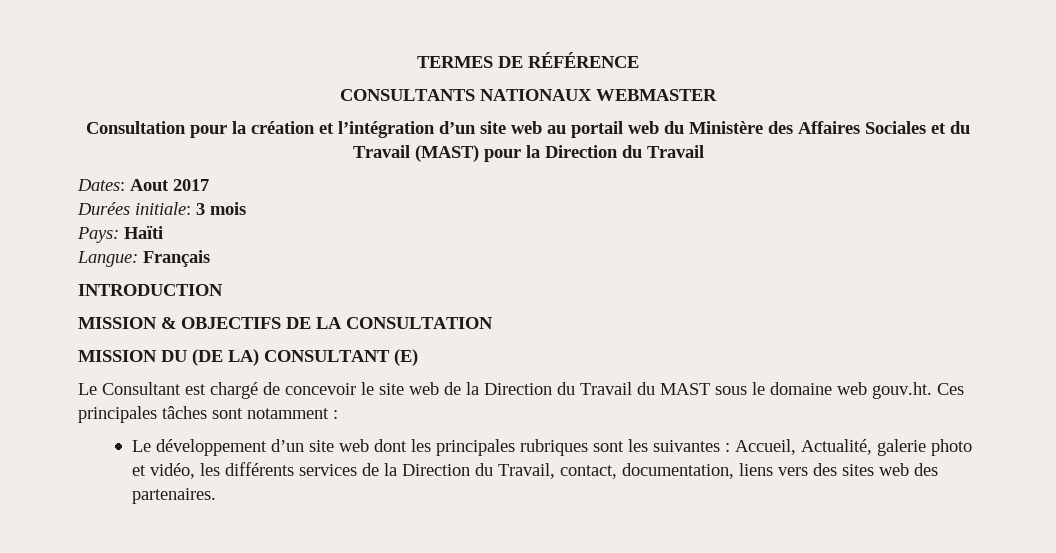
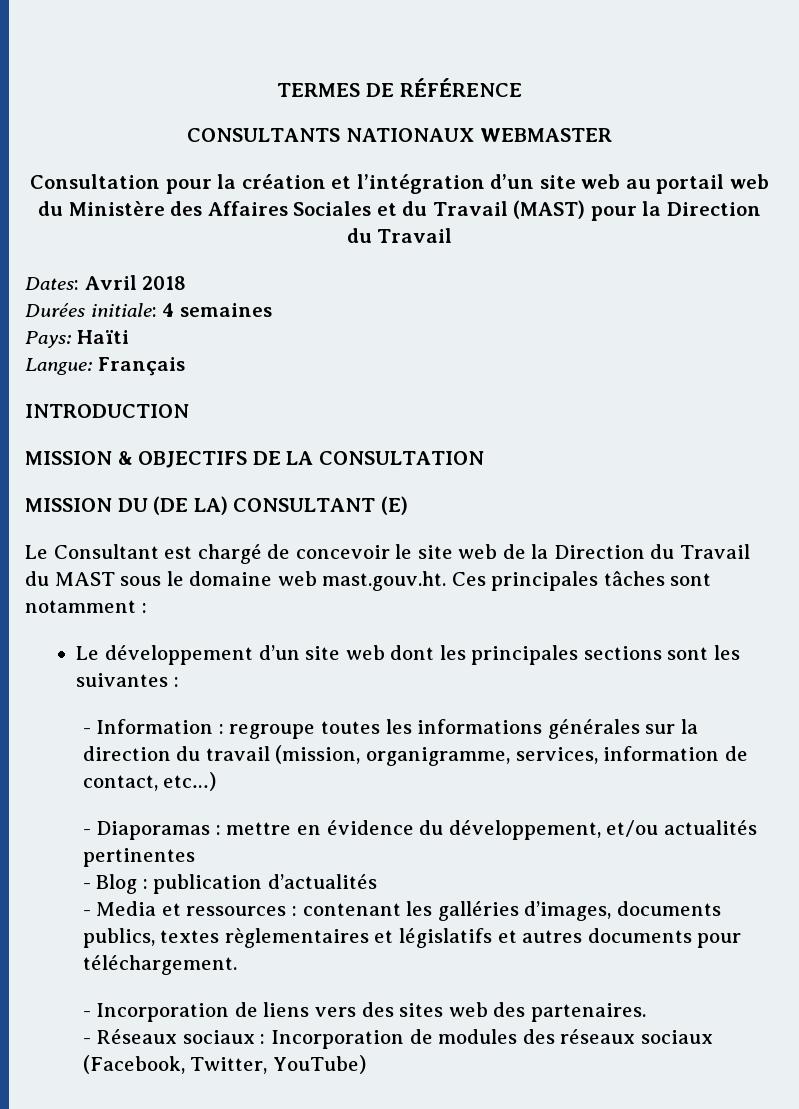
- Dates: Aout 2017
+ Dates: Avril 2018
- Durées initiale: 3 mois
+ Durées initiale: 4 semaines
- Le Consultant est chargé de concevoir le site web de la Direction du Travail du MAST sous le domaine web gouv.ht. Ces principales tâches sont notamment :
+ Le Consultant est chargé de concevoir le site web de la Direction du Travail du MAST sous le domaine web mast.gouv.ht. Ces principales tâches sont notamment :
- Le développement d’un site web dont les principales rubriques sont les suivantes : Accueil, Actualité, galerie photo et vidéo, les différents services de la Direction du Travail, contact, documentation, liens vers des sites web des partenaires.
+ Le développement d’un site web dont les principales sections sont les suivantes :
+ - Information : regroupe toutes les informations générales sur la direction du travail (mission, organigramme, services, information de contact, etc…)
+ - Diaporamas : mettre en évidence du développement, et/ou actualités pertinentes
+ - Blog : publication d’actualités
+ - Media et ressources : contenant les galléries d’images, documents publics, textes règlementaires et législatifs et autres documents pour téléchargement.
+ - Incorporation de liens vers des sites web des partenaires.
+ - Réseaux sociaux : Incorporation de modules des réseaux sociaux (Facebook, Twitter, YouTube)

